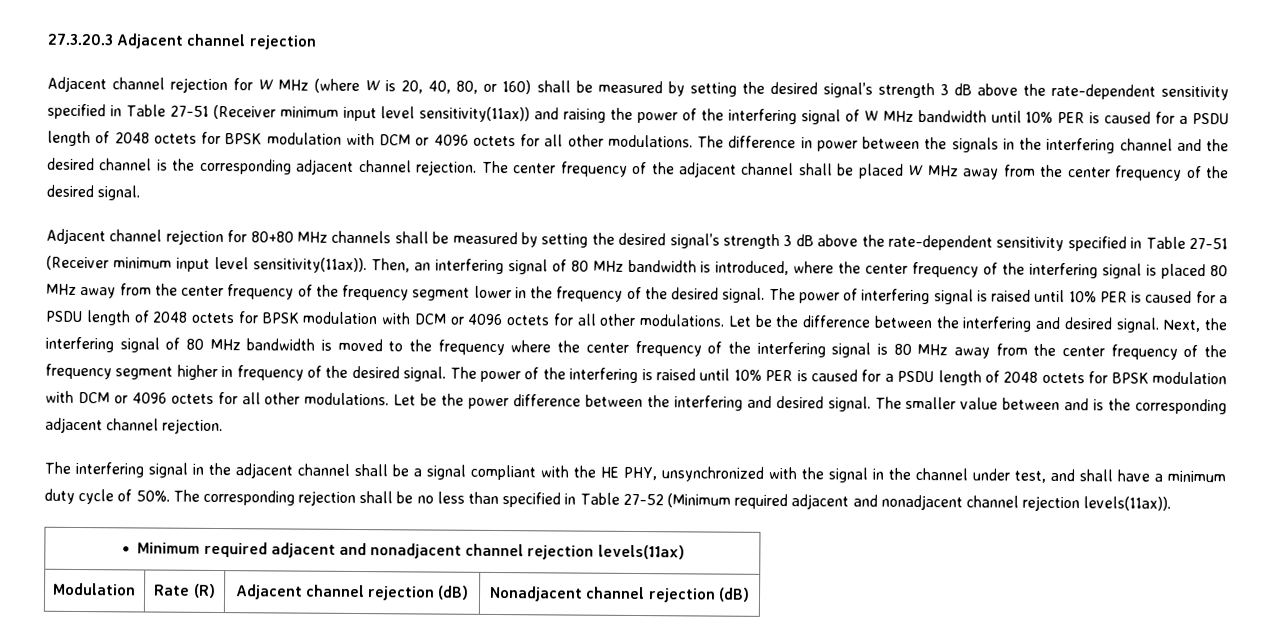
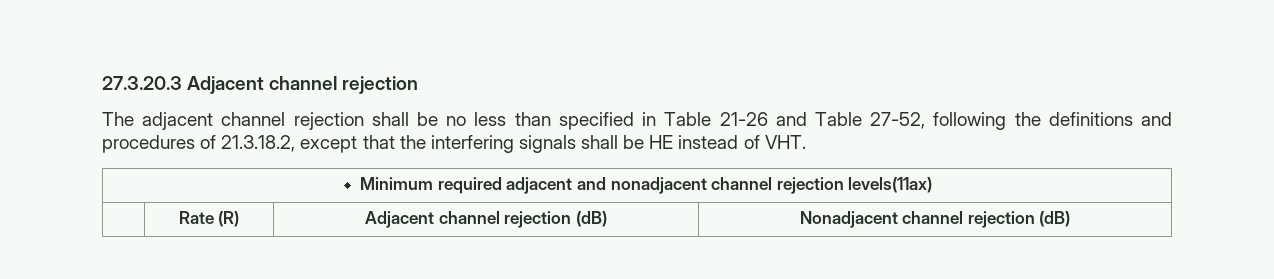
- Adjacent channel rejection for W MHz (where W is 20, 40, 80, or 160) shall be measured by setting the desired signal’s strength 3 dB above the rate-dependent sensitivity specified in Table 27-51 (Receiver minimum input level sensitivity(11ax)) and raising the power of the interfering signal of W MHz bandwidth until 10% PER is caused for a PSDU length of 2048 octets for BPSK modulation with DCM or 4096 octets for all other modulations. The difference in power between the signals in the interfering channel and the desired channel is the corresponding adjacent channel rejection. The center frequency of the adjacent channel shall be placed W MHz away from the center frequency of the desired signal.
- Adjacent channel rejection for 80+80 MHz channels shall be measured by setting the desired signal’s strength 3 dB above the rate-dependent sensitivity specified in Table 27-51 (Receiver minimum input level sensitivity(11ax)). Then, an interfering signal of 80 MHz bandwidth is introduced, where the center frequency of the interfering signal is placed 80 MHz away from the center frequency of the frequency segment lower in the frequency of the desired signal. The power of interfering signal is raised until 10% PER is caused for a PSDU length of 2048 octets for BPSK modulation with DCM or 4096 octets for all other modulations. Let be the difference between the interfering and desired signal. Next, the interfering signal of 80 MHz bandwidth is moved to the frequency where the center frequency of the interfering signal is 80 MHz away from the center frequency of the frequency segment higher in frequency of the desired signal. The power of the interfering is raised until 10% PER is caused for a PSDU length of 2048 octets for BPSK modulation with DCM or 4096 octets for all other modulations. Let be the power difference between the interfering and desired signal. The smaller value between and is the corresponding adjacent channel rejection.
- The interfering signal in the adjacent channel shall be a signal compliant with the HE PHY, unsynchronized with the signal in the channel under test, and shall have a minimum duty cycle of 50%. The corresponding rejection shall be no less than specified in Table 27-52 (Minimum required adjacent and nonadjacent channel rejection levels(11ax)).
+ The adjacent channel rejection shall be no less than specified in Table 21-26 and Table 27-52, following the definitions and procedures of 21.3.18.2, except that the interfering signals shall be HE instead of VHT.
- Modulation | Rate (R) | Adjacent channel rejection (dB) | Nonadjacent channel rejection (dB)
+ | Rate (R) | Adjacent channel rejection (dB) | Nonadjacent channel rejection (dB)

